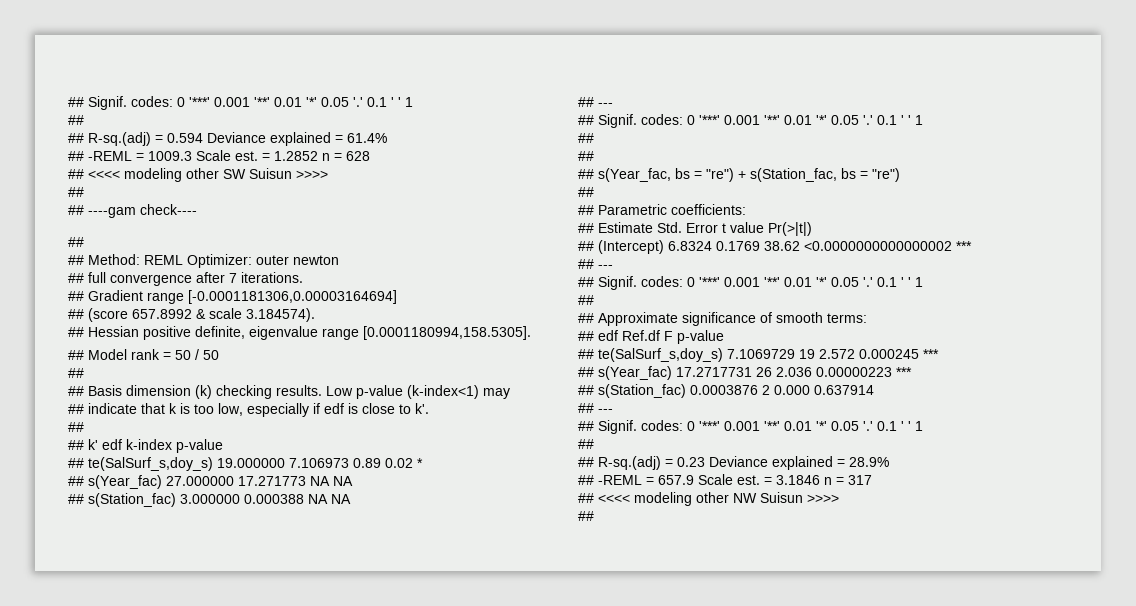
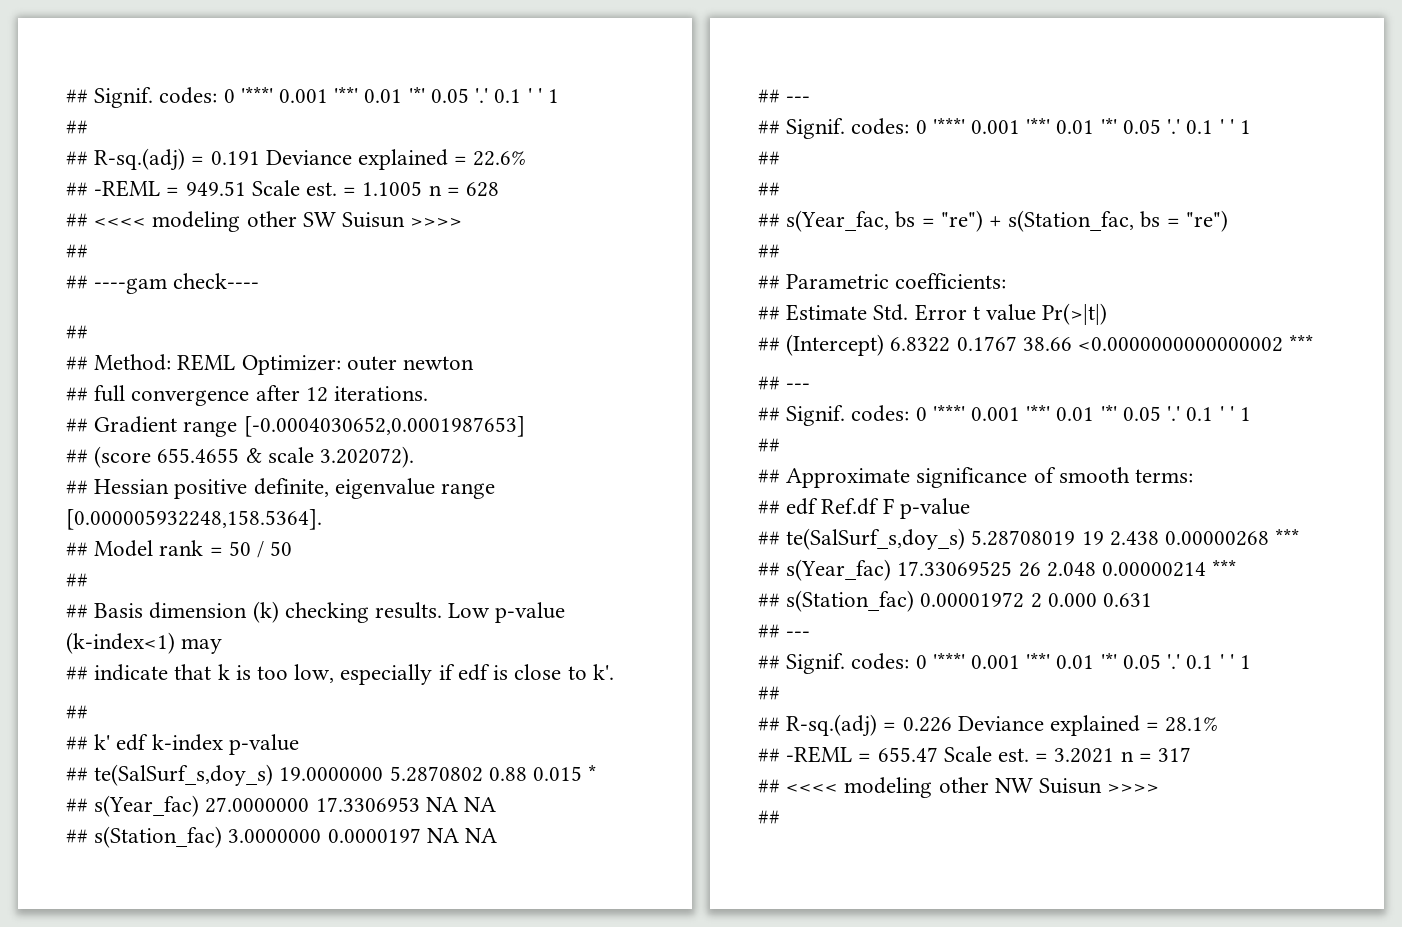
- ## R-sq.(adj) = 0.594 Deviance explained = 61.4%
- ## -REML = 1009.3 Scale est. = 1.2852 n = 628
+ ## R-sq.(adj) = 0.191 Deviance explained = 22.6%
+ ## -REML = 949.51 Scale est. = 1.1005 n = 628
- ## full convergence after 7 iterations.
+ ## full convergence after 12 iterations.
- ## Gradient range [-0.0001181306,0.00003164694]
+ ## Gradient range [-0.0004030652,0.0001987653]
- ## (score 657.8992 & scale 3.184574).
+ ## (score 655.4655 & scale 3.202072).
- ## Hessian positive definite, eigenvalue range [0.0001180994,158.5305].
+ ## Hessian positive definite, eigenvalue range [0.000005932248,158.5364].
- ## te(SalSurf_s,doy_s) 19.000000 7.106973 0.89 0.02 *
+ ## te(SalSurf_s,doy_s) 19.0000000 5.2870802 0.88 0.015 *
- ## s(Year_fac) 27.000000 17.271773 NA NA
+ ## s(Year_fac) 27.0000000 17.3306953 NA NA
- ## s(Station_fac) 3.000000 0.000388 NA NA
+ ## s(Station_fac) 3.0000000 0.0000197 NA NA
- ## (Intercept) 6.8324 0.1769 38.62 <0.0000000000000002 ***
+ ## (Intercept) 6.8322 0.1767 38.66 <0.0000000000000002 ***
- ## te(SalSurf_s,doy_s) 7.1069729 19 2.572 0.000245 ***
+ ## te(SalSurf_s,doy_s) 5.28708019 19 2.438 0.00000268 ***
- ## s(Year_fac) 17.2717731 26 2.036 0.00000223 ***
+ ## s(Year_fac) 17.33069525 26 2.048 0.00000214 ***
- ## s(Station_fac) 0.0003876 2 0.000 0.637914
+ ## s(Station_fac) 0.00001972 2 0.000 0.631
- ## R-sq.(adj) = 0.23 Deviance explained = 28.9%
- ## -REML = 657.9 Scale est. = 3.1846 n = 317
+ ## R-sq.(adj) = 0.226 Deviance explained = 28.1%
+ ## -REML = 655.47 Scale est. = 3.2021 n = 317

